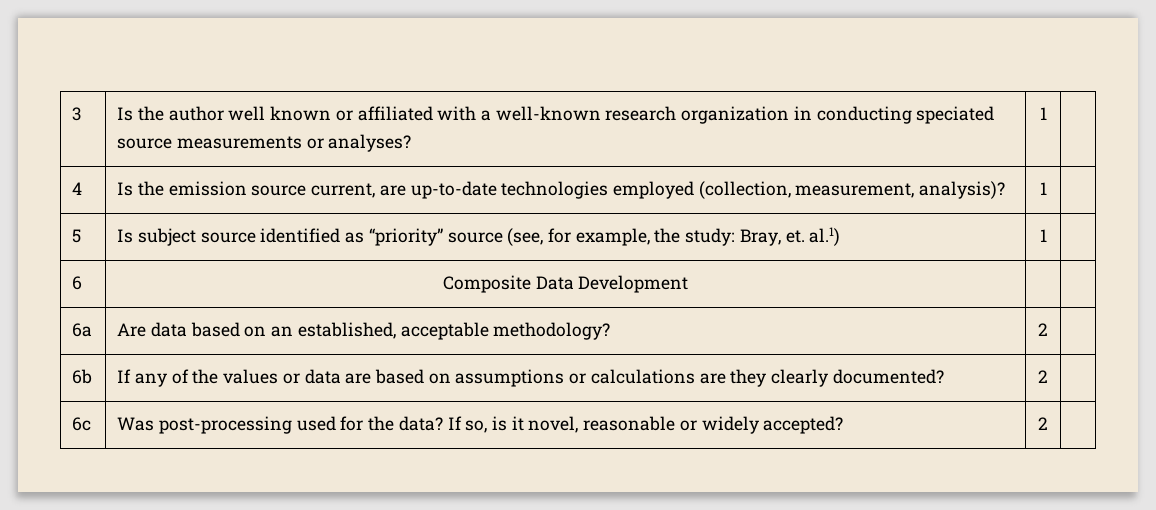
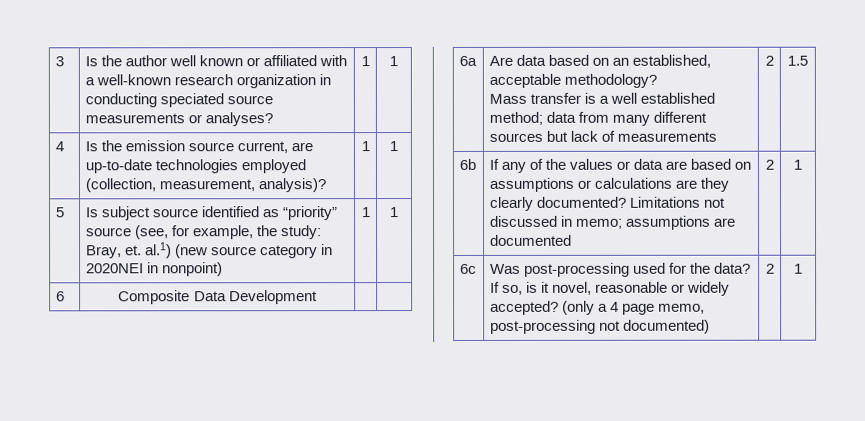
- 3 | Is the author well known or affiliated with a well-known research organization in conducting speciated source measurements or analyses? | 1 |
+ 3 | Is the author well known or affiliated with a well-known research organization in conducting speciated source measurements or analyses? | 1 | 1
- 4 | Is the emission source current, are up-to-date technologies employed (collection, measurement, analysis)? | 1 |
+ 4 | Is the emission source current, are up-to-date technologies employed (collection, measurement, analysis)? | 1 | 1
- 5 | Is subject source identified as “priority” source (see, for example, the study: Bray, et. al.1) | 1 |
+ 5 | Is subject source identified as “priority” source (see, for example, the study: Bray, et. al.1) (new source category in 2020NEI in nonpoint) | 1 | 1
- 6a | Are data based on an established, acceptable methodology? | 2 |
+ 6a | Are data based on an established, acceptable methodology?
+ Mass transfer is a well established method; data from many different sources but lack of measurements | 2 | 1.5
- 6b | If any of the values or data are based on assumptions or calculations are they clearly documented? | 2 |
+ 6b | If any of the values or data are based on assumptions or calculations are they clearly documented? Limitations not discussed in memo; assumptions are documented | 2 | 1
- 6c | Was post-processing used for the data? If so, is it novel, reasonable or widely accepted? | 2 |
+ 6c | Was post-processing used for the data? If so, is it novel, reasonable or widely accepted? (only a 4 page memo, post-processing not documented) | 2 | 1

